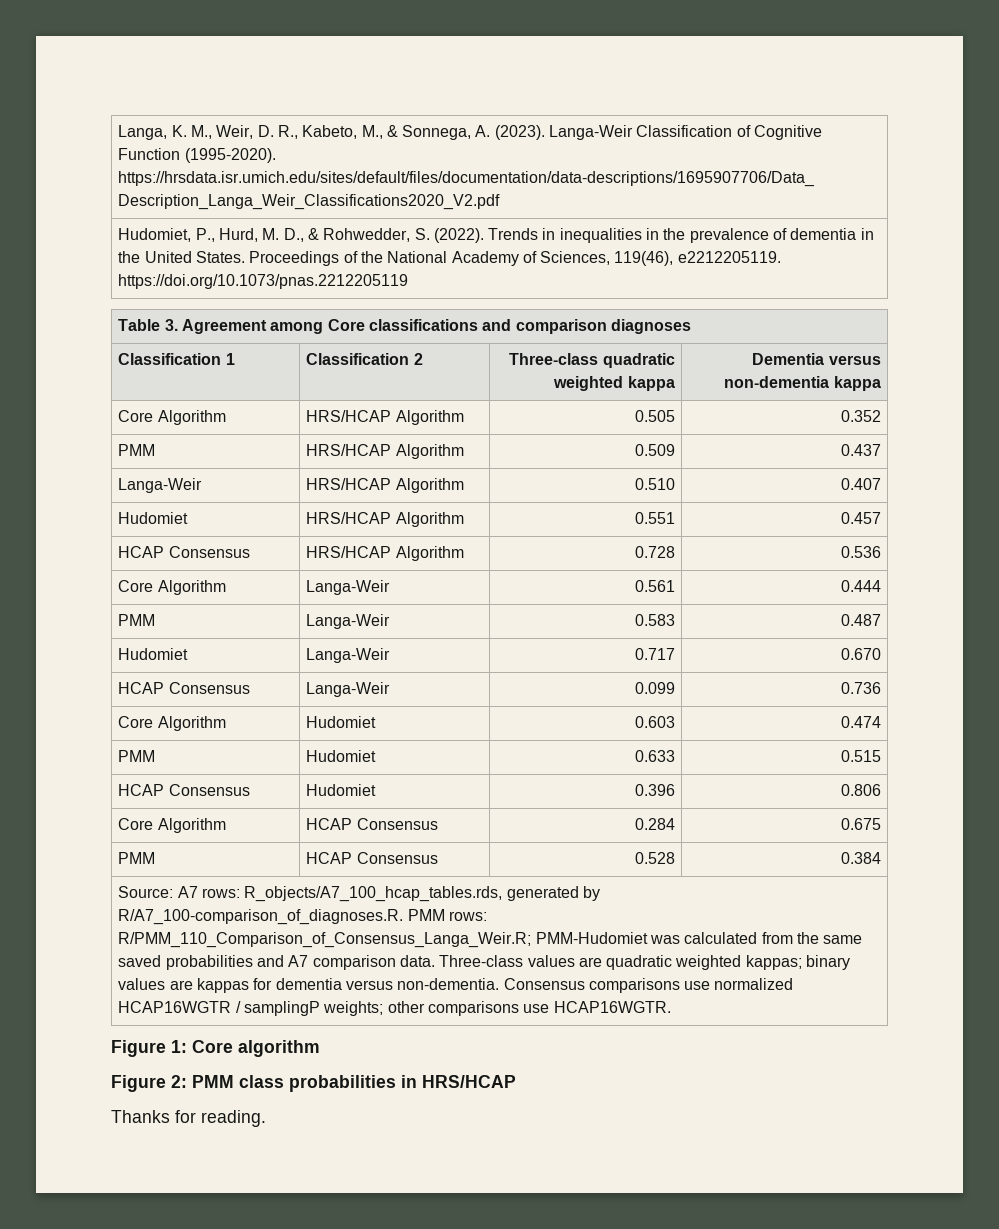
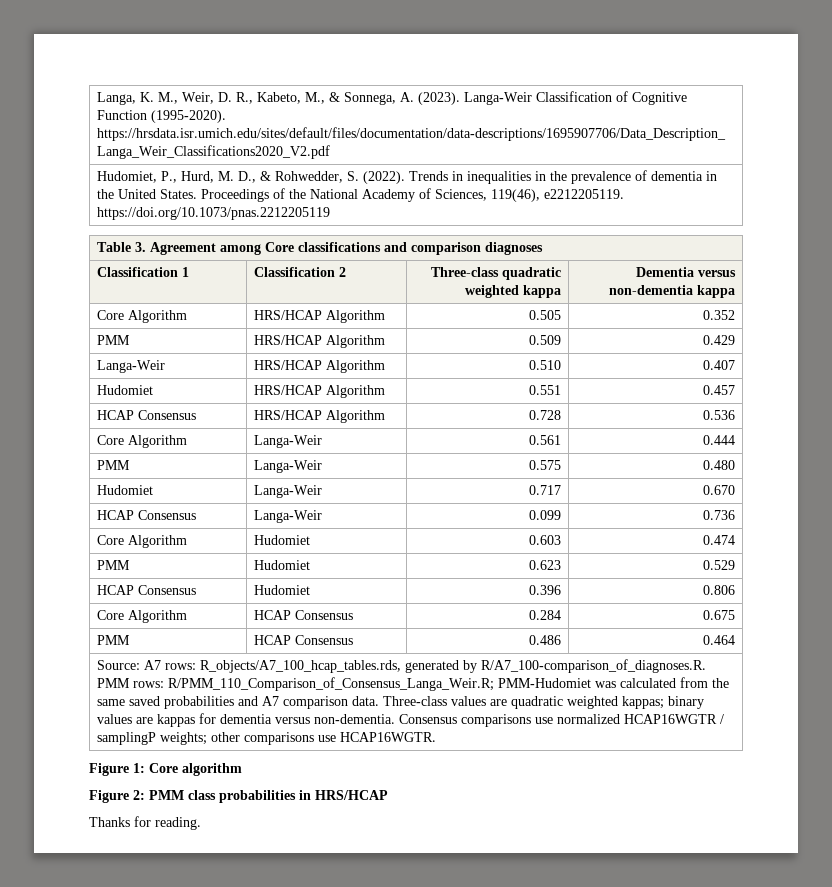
- PMM | HRS/HCAP Algorithm | 0.509 | 0.437
+ PMM | HRS/HCAP Algorithm | 0.509 | 0.429
- PMM | Langa-Weir | 0.583 | 0.487
+ PMM | Langa-Weir | 0.575 | 0.480
- PMM | Hudomiet | 0.633 | 0.515
+ PMM | Hudomiet | 0.623 | 0.529
- PMM | HCAP Consensus | 0.528 | 0.384
+ PMM | HCAP Consensus | 0.486 | 0.464

